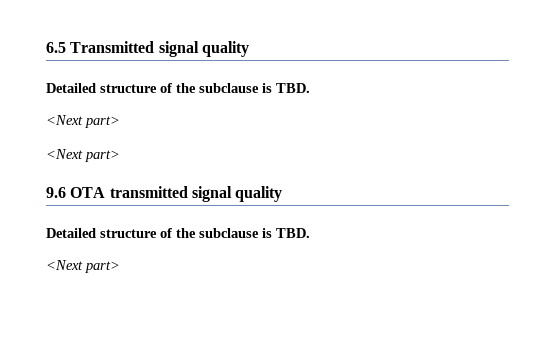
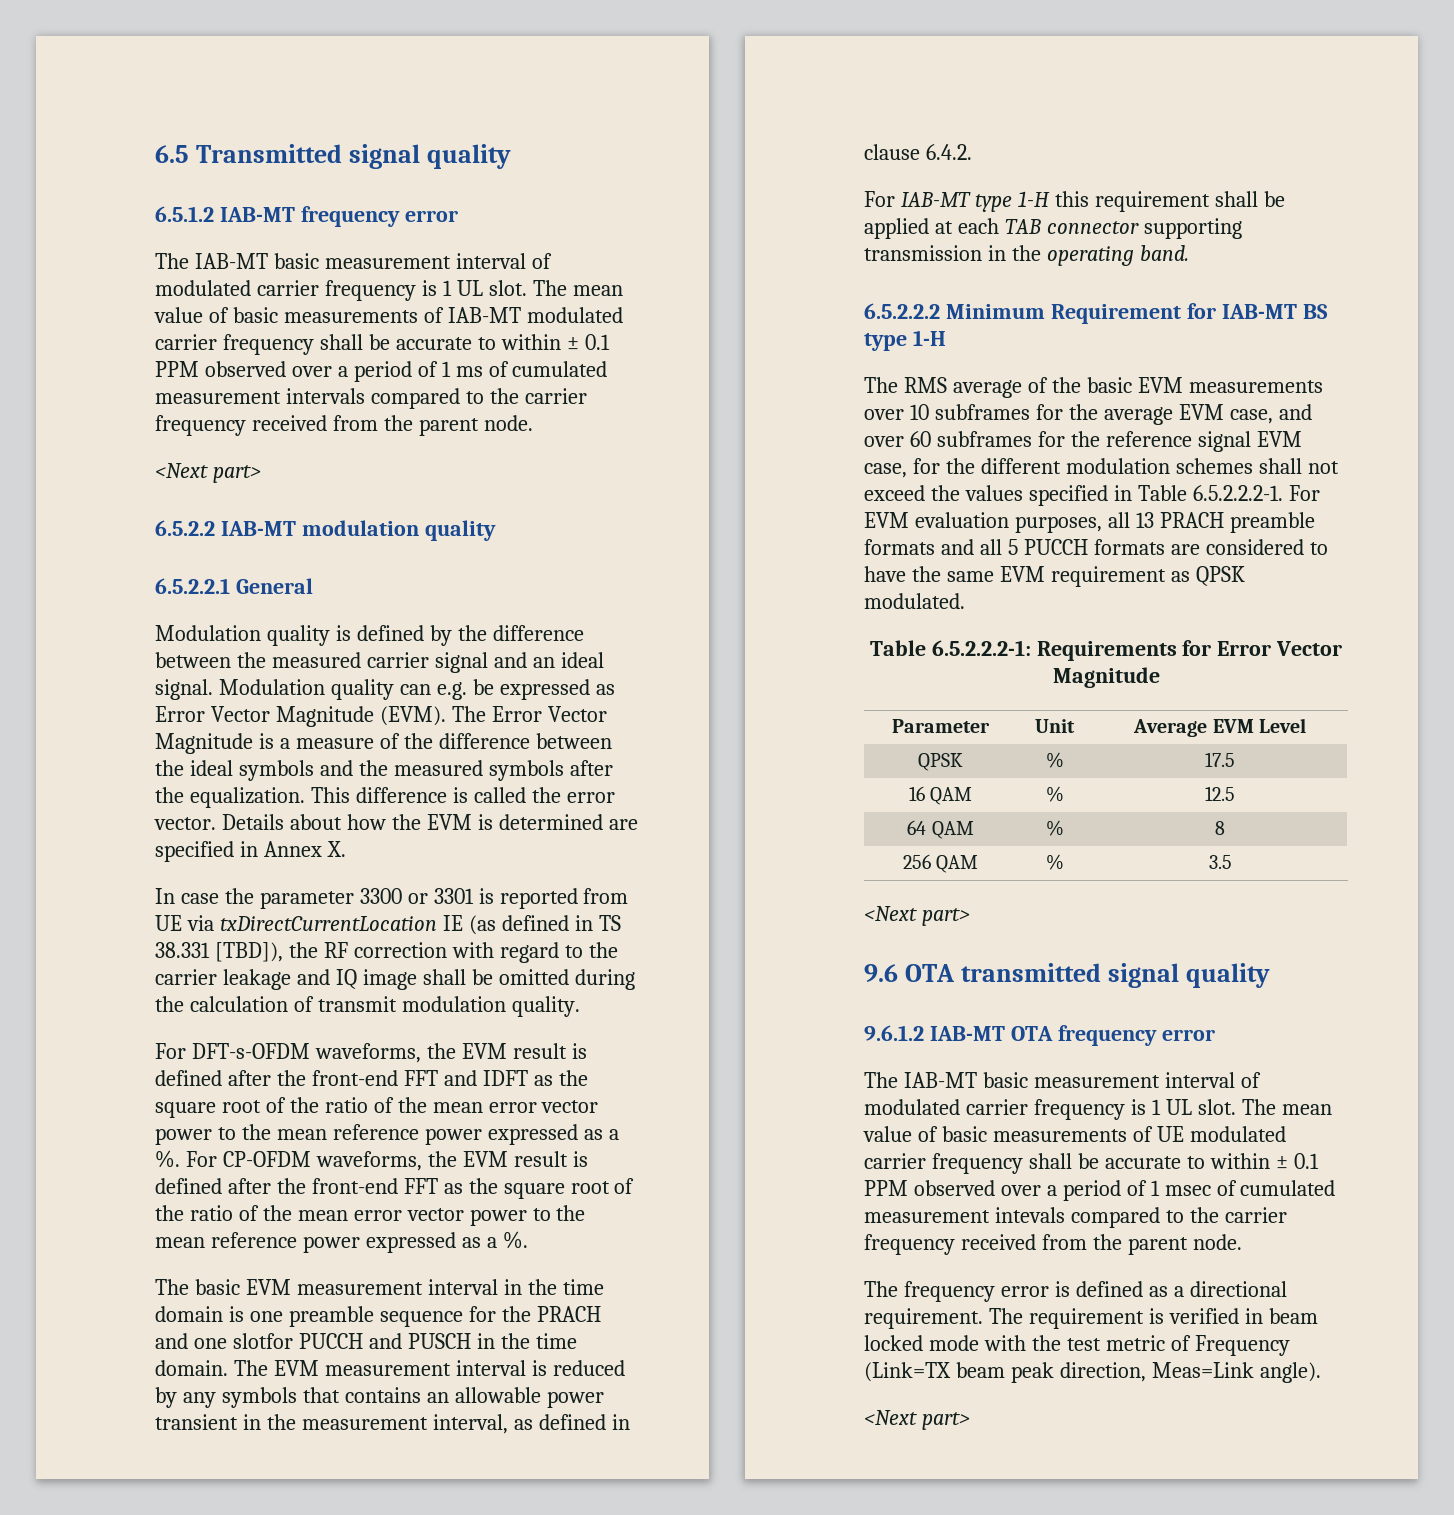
  6.5 Transmitted signal quality
- Detailed structure of the subclause is TBD.
+ 6.5.1.2 IAB-MT frequency error
+ The IAB-MT basic measurement interval of modulated carrier frequency is 1 UL slot. The mean value of basic measurements of IAB-MT modulated carrier frequency shall be accurate to within ± 0.1 PPM observed over a period of 1 ms of cumulated measurement intervals compared to the carrier frequency received from the parent node.
  <Next part>
+ 6.5.2.2 IAB-MT modulation quality
+ 6.5.2.2.1 General
+ Modulation quality is defined by the difference between the measured carrier signal and an ideal signal. Modulation quality can e.g. be expressed as Error Vector Magnitude (EVM). The Error Vector Magnitude is a measure of the difference between the ideal symbols and the measured symbols after the equalization. This difference is called the error vector. Details about how the EVM is determined are specified in Annex X.
+ In case the parameter 3300 or 3301 is reported from UE via txDirectCurrentLocation IE (as defined in TS 38.331 [TBD]), the RF correction with regard to the carrier leakage and IQ image shall be omitted during the calculation of transmit modulation quality.
+ For DFT-s-OFDM waveforms, the EVM result is defined after the front-end FFT and IDFT as the square root of the ratio of the mean error vector power to the mean reference power expressed as a %. For CP-OFDM waveforms, the EVM result is defined after the front-end FFT as the square root of the ratio of the mean error vector power to the mean reference power expressed as a %.
+ The basic EVM measurement interval in the time domain is one preamble sequence for the PRACH and one slotfor PUCCH and PUSCH in the time domain. The EVM measurement interval is reduced by any symbols that contains an allowable power transient in the measurement interval, as defined in clause 6.4.2.
+ For IAB-MT type 1-H this requirement shall be applied at each TAB connector supporting transmission in the operating band.
+ 6.5.2.2.2 Minimum Requirement for IAB-MT BS type 1-H
+ The RMS average of the basic EVM measurements over 10 subframes for the average EVM case, and over 60 subframes for the reference signal EVM case, for the different modulation schemes shall not exceed the values specified in Table 6.5.2.2.2-1. For EVM evaluation purposes, all 13 PRACH preamble formats and all 5 PUCCH formats are considered to have the same EVM requirement as QPSK modulated.
+ Table 6.5.2.2.2-1: Requirements for Error Vector Magnitude
+ Parameter | Unit | Average EVM Level
+ QPSK | % | 17.5
+ 16 QAM | % | 12.5
+ 64 QAM | % | 8
+ 256 QAM | % | 3.5
  9.6 OTA transmitted signal quality
- Detailed structure of the subclause is TBD.
+ 9.6.1.2 IAB-MT OTA frequency error
+ The IAB-MT basic measurement interval of modulated carrier frequency is 1 UL slot. The mean value of basic measurements of UE modulated carrier frequency shall be accurate to within ± 0.1 PPM observed over a period of 1 msec of cumulated measurement intevals compared to the carrier frequency received from the parent node.
+ The frequency error is defined as a directional requirement. The requirement is verified in beam locked mode with the test metric of Frequency (Link=TX beam peak direction, Meas=Link angle).

